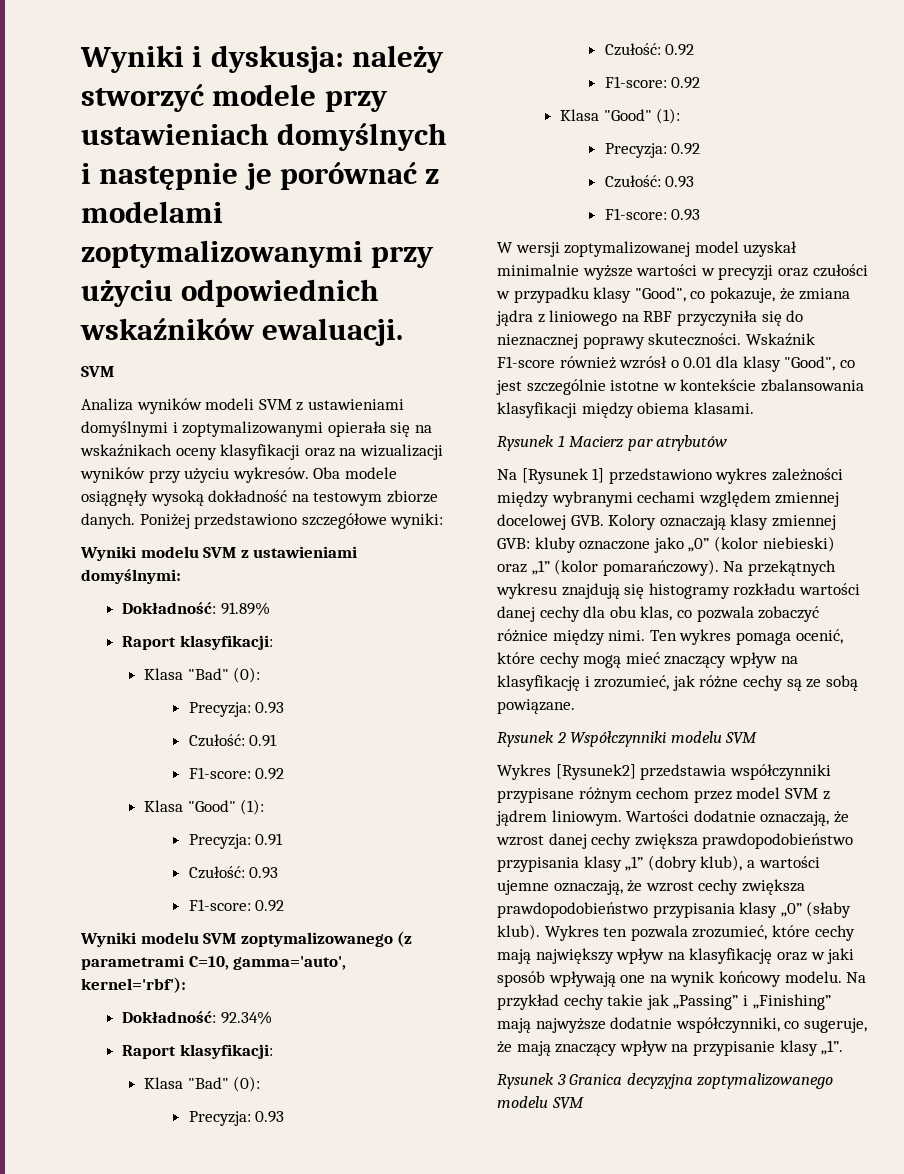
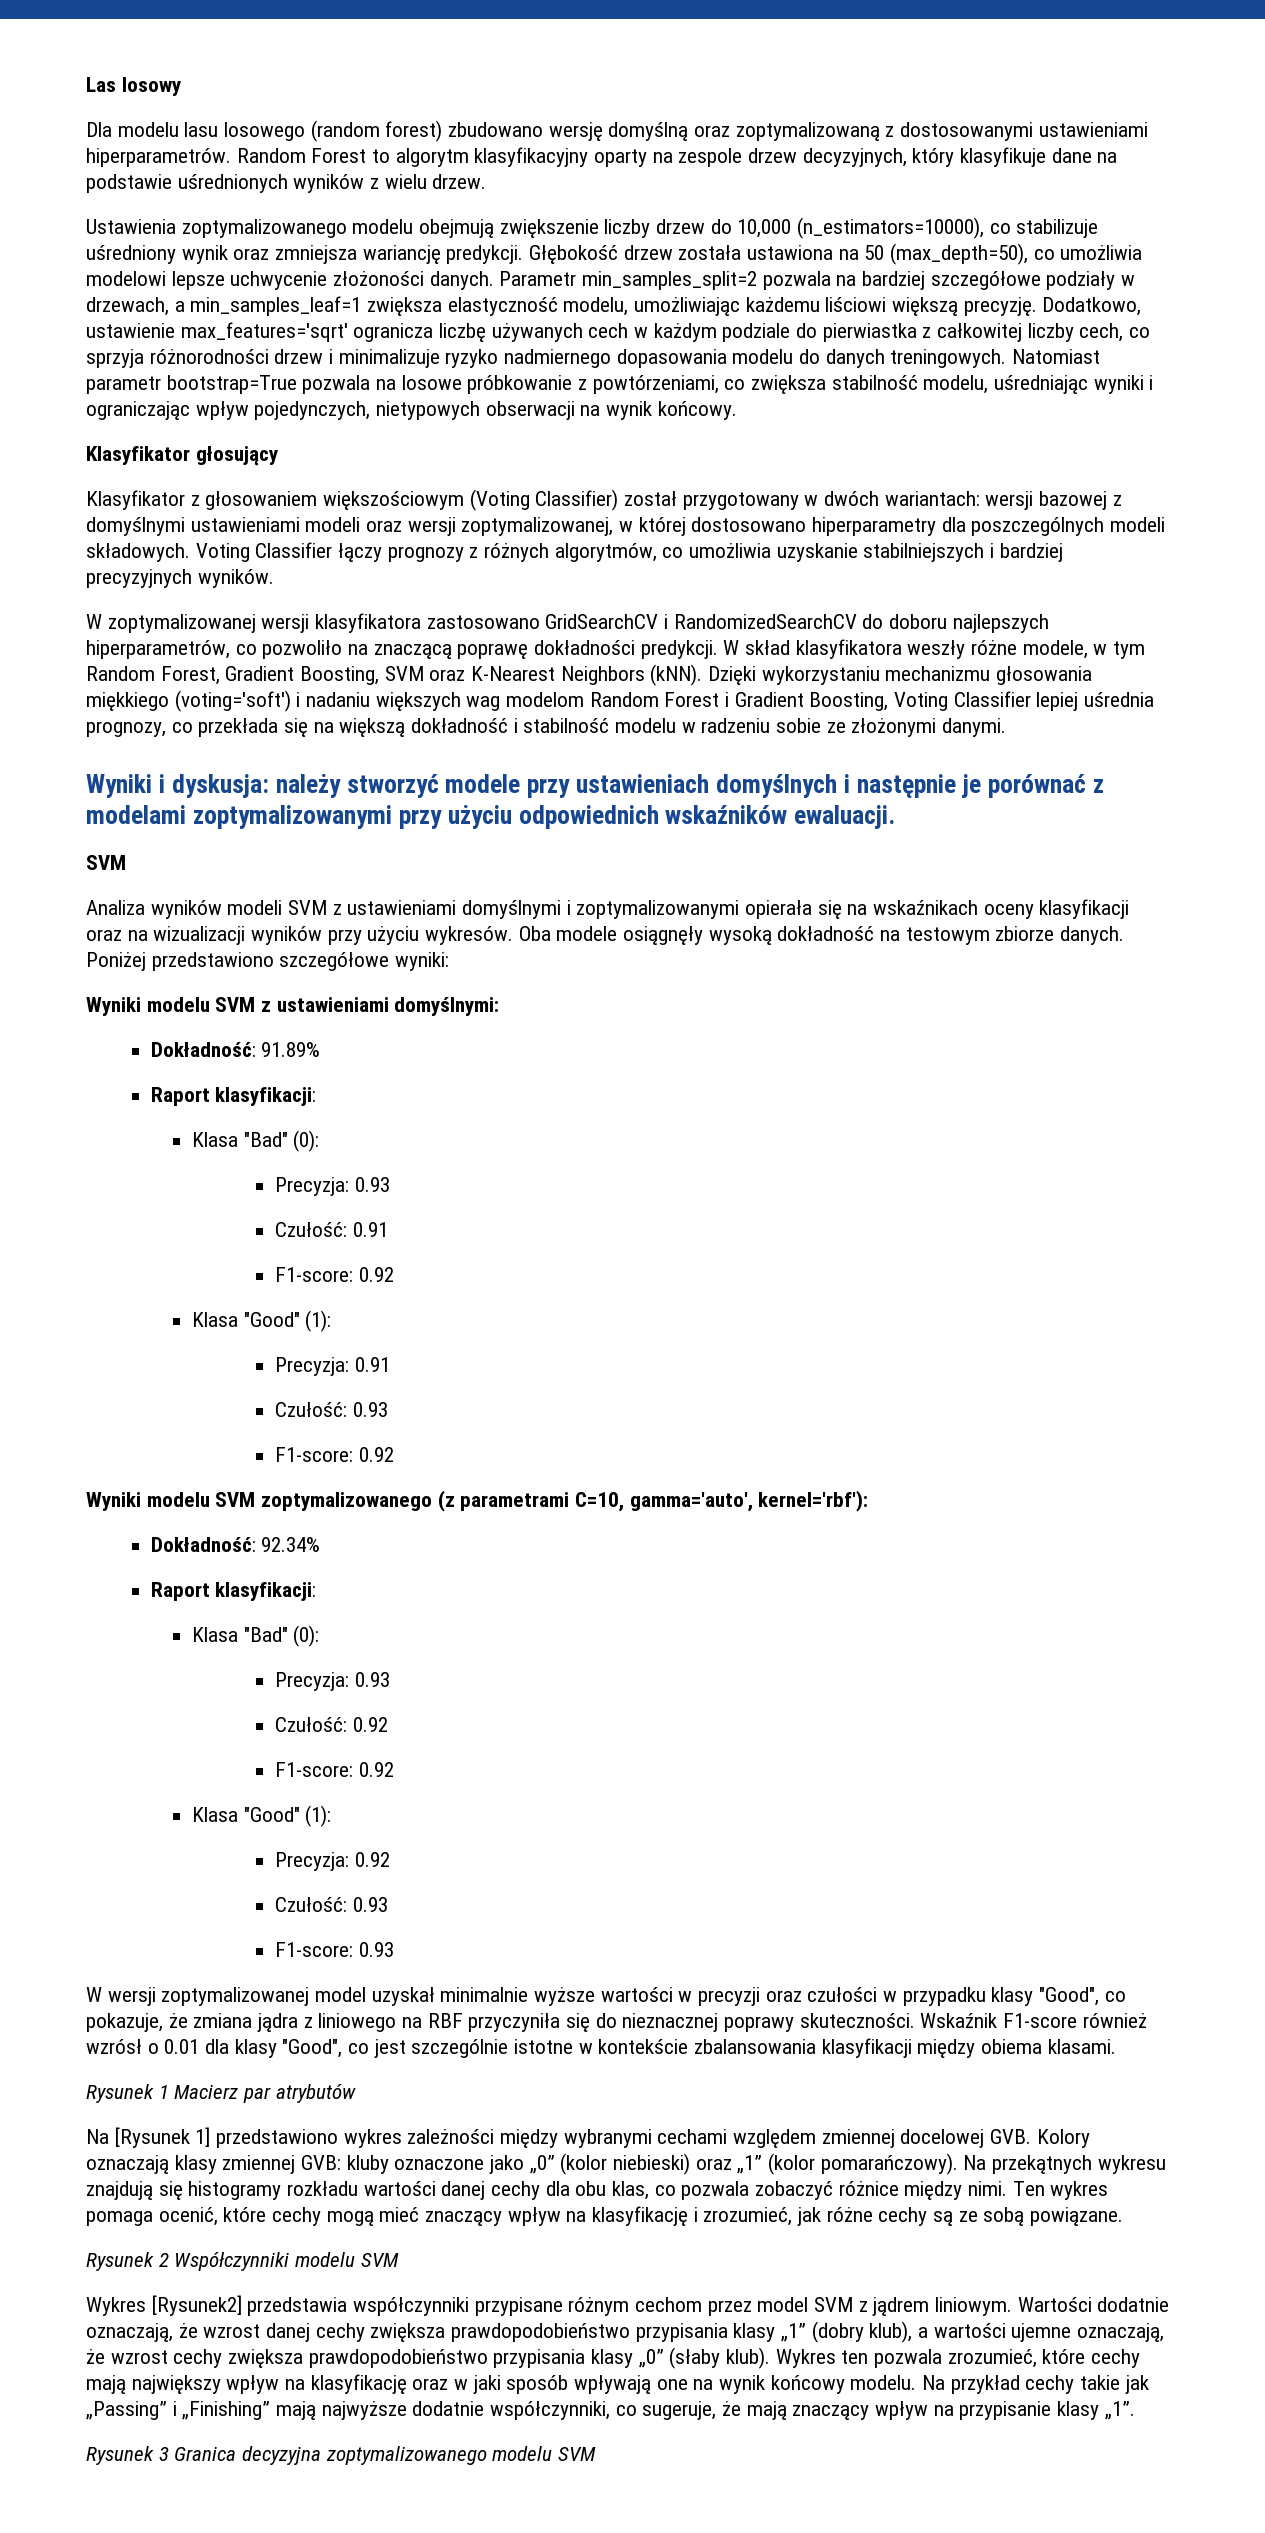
+ Las losowy
+ Dla modelu lasu losowego (random forest) zbudowano wersję domyślną oraz zoptymalizowaną z dostosowanymi ustawieniami hiperparametrów. Random Forest to algorytm klasyfikacyjny oparty na zespole drzew decyzyjnych, który klasyfikuje dane na podstawie uśrednionych wyników z wielu drzew.
+ Ustawienia zoptymalizowanego modelu obejmują zwiększenie liczby drzew do 10,000 (n_estimators=10000), co stabilizuje uśredniony wynik oraz zmniejsza wariancję predykcji. Głębokość drzew została ustawiona na 50 (max_depth=50), co umożliwia modelowi lepsze uchwycenie złożoności danych. Parametr min_samples_split=2 pozwala na bardziej szczegółowe podziały w drzewach, a min_samples_leaf=1 zwiększa elastyczność modelu, umożliwiając każdemu liściowi większą precyzję. Dodatkowo, ustawienie max_features='sqrt' ogranicza liczbę używanych cech w każdym podziale do pierwiastka z całkowitej liczby cech, co sprzyja różnorodności drzew i minimalizuje ryzyko nadmiernego dopasowania modelu do danych treningowych. Natomiast parametr bootstrap=True pozwala na losowe próbkowanie z powtórzeniami, co zwiększa stabilność modelu, uśredniając wyniki i ograniczając wpływ pojedynczych, nietypowych obserwacji na wynik końcowy.
+ Klasyfikator głosujący
+ Klasyfikator z głosowaniem większościowym (Voting Classifier) został przygotowany w dwóch wariantach: wersji bazowej z domyślnymi ustawieniami modeli oraz wersji zoptymalizowanej, w której dostosowano hiperparametry dla poszczególnych modeli składowych. Voting Classifier łączy prognozy z różnych algorytmów, co umożliwia uzyskanie stabilniejszych i bardziej precyzyjnych wyników.
+ W zoptymalizowanej wersji klasyfikatora zastosowano GridSearchCV i RandomizedSearchCV do doboru najlepszych hiperparametrów, co pozwoliło na znaczącą poprawę dokładności predykcji. W skład klasyfikatora weszły różne modele, w tym Random Forest, Gradient Boosting, SVM oraz K-Nearest Neighbors (kNN). Dzięki wykorzystaniu mechanizmu głosowania miękkiego (voting='soft') i nadaniu większych wag modelom Random Forest i Gradient Boosting, Voting Classifier lepiej uśrednia prognozy, co przekłada się na większą dokładność i stabilność modelu w radzeniu sobie ze złożonymi danymi.

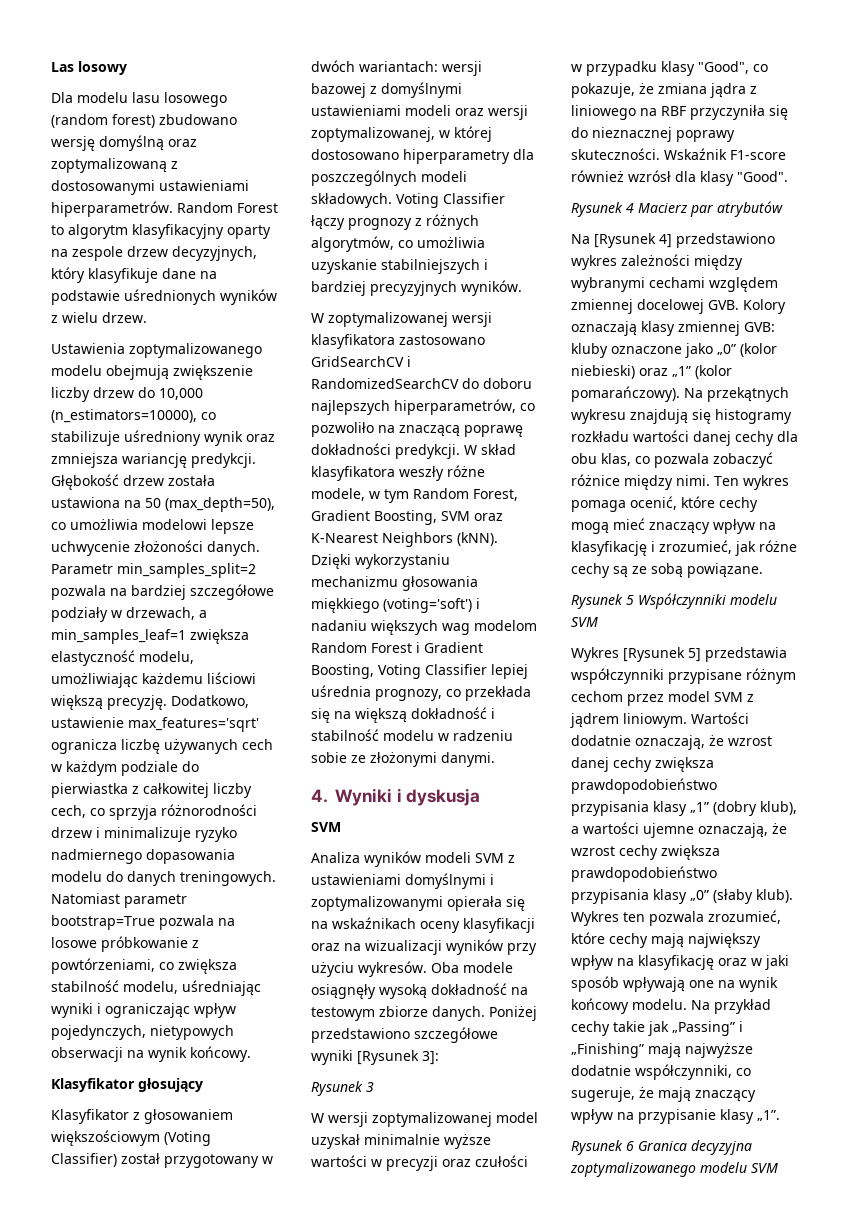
- Wyniki i dyskusja: należy stworzyć modele przy ustawieniach domyślnych i następnie je porównać z modelami zoptymalizowanymi przy użyciu odpowiednich wskaźników ewaluacji.
+ 4. Wyniki i dyskusja
- Poniżej przedstawiono szczegółowe wyniki:
- Wyniki modelu SVM z ustawieniami domyślnymi:
- Dokładność: 91.89%
- Raport klasyfikacji:
- Klasa "Bad" (0):
- Precyzja: 0.93
- Czułość: 0.91
- F1-score: 0.92
- Klasa "Good" (1):
- Precyzja: 0.91
- Czułość: 0.93
- F1-score: 0.92
- Wyniki modelu SVM zoptymalizowanego (z parametrami C=10, gamma='auto', kernel='rbf'):
- Dokładność: 92.34%
- Raport klasyfikacji:
- Klasa "Bad" (0):
- Precyzja: 0.93
- Czułość: 0.92
- F1-score: 0.92
- Klasa "Good" (1):
- Precyzja: 0.92
- Czułość: 0.93
- F1-score: 0.93
+ Poniżej przedstawiono szczegółowe wyniki [Rysunek 3]:
+ Rysunek 3
- Wskaźnik F1-score również wzrósł o 0.01 dla klasy "Good", co jest szczególnie istotne w kontekście zbalansowania klasyfikacji między obiema klasami.
- Rysunek 1 Macierz par atrybutów
+ Wskaźnik F1-score również wzrósł dla klasy "Good".
+ Rysunek 4 Macierz par atrybutów
- Na [Rysunek 1] przedstawiono wykres zależności między wybranymi cechami względem zmiennej docelowej GVB. Kolory oznaczają klasy zmiennej GVB: kluby oznaczone jako „0” (kolor niebieski) oraz „1” (kolor pomarańczowy).
+ Na [Rysunek 4] przedstawiono wykres zależności między wybranymi cechami względem zmiennej docelowej GVB. Kolory oznaczają klasy zmiennej GVB: kluby oznaczone jako „0” (kolor niebieski) oraz „1” (kolor pomarańczowy).
- Rysunek 2 Współczynniki modelu SVM
+ Rysunek 5 Współczynniki modelu SVM
- Wykres [Rysunek2] przedstawia współczynniki przypisane różnym cechom przez model SVM z jądrem liniowym.
+ Wykres [Rysunek 5] przedstawia współczynniki przypisane różnym cechom przez model SVM z jądrem liniowym.
- Rysunek 3 Granica decyzyjna zoptymalizowanego modelu SVM
+ Rysunek 6 Granica decyzyjna zoptymalizowanego modelu SVM

